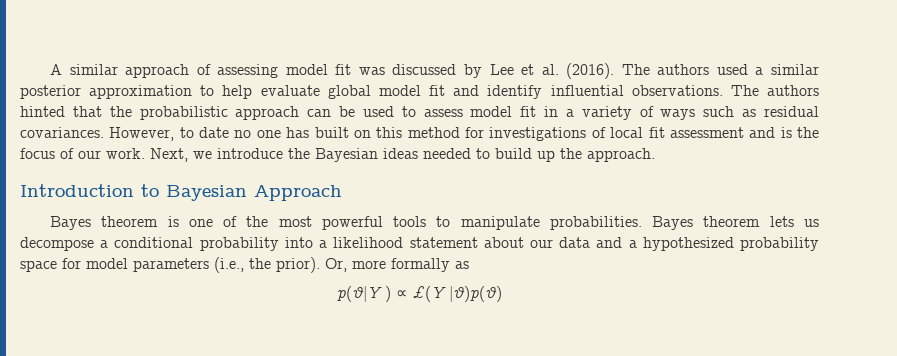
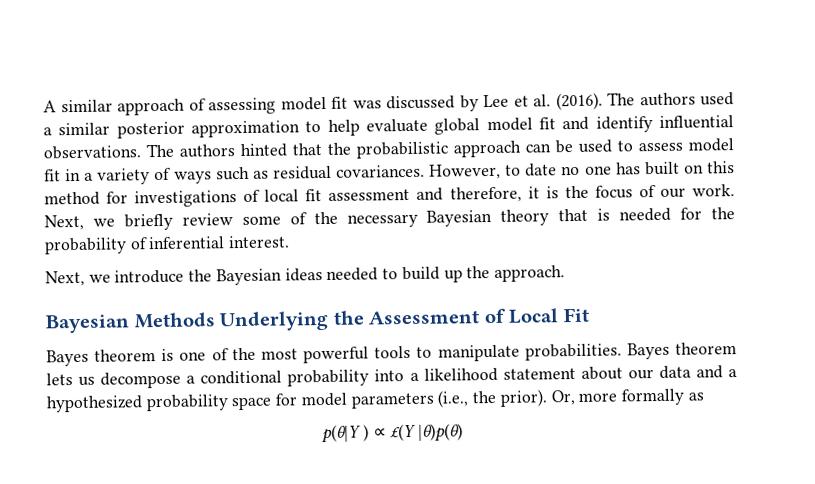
- However, to date no one has built on this method for investigations of local fit assessment and is the focus of our work.
+ However, to date no one has built on this method for investigations of local fit assessment and therefore, it is the focus of our work.
+ Next, we briefly review some of the necessary Bayesian theory that is needed for the probability of inferential interest.
- Introduction to Bayesian Approach
+ Bayesian Methods Underlying the Assessment of Local Fit

